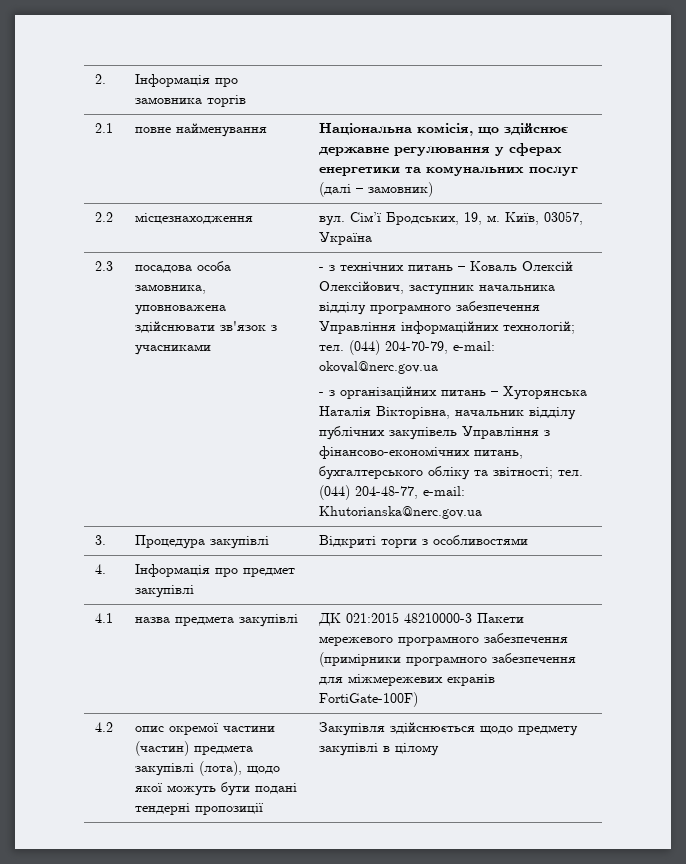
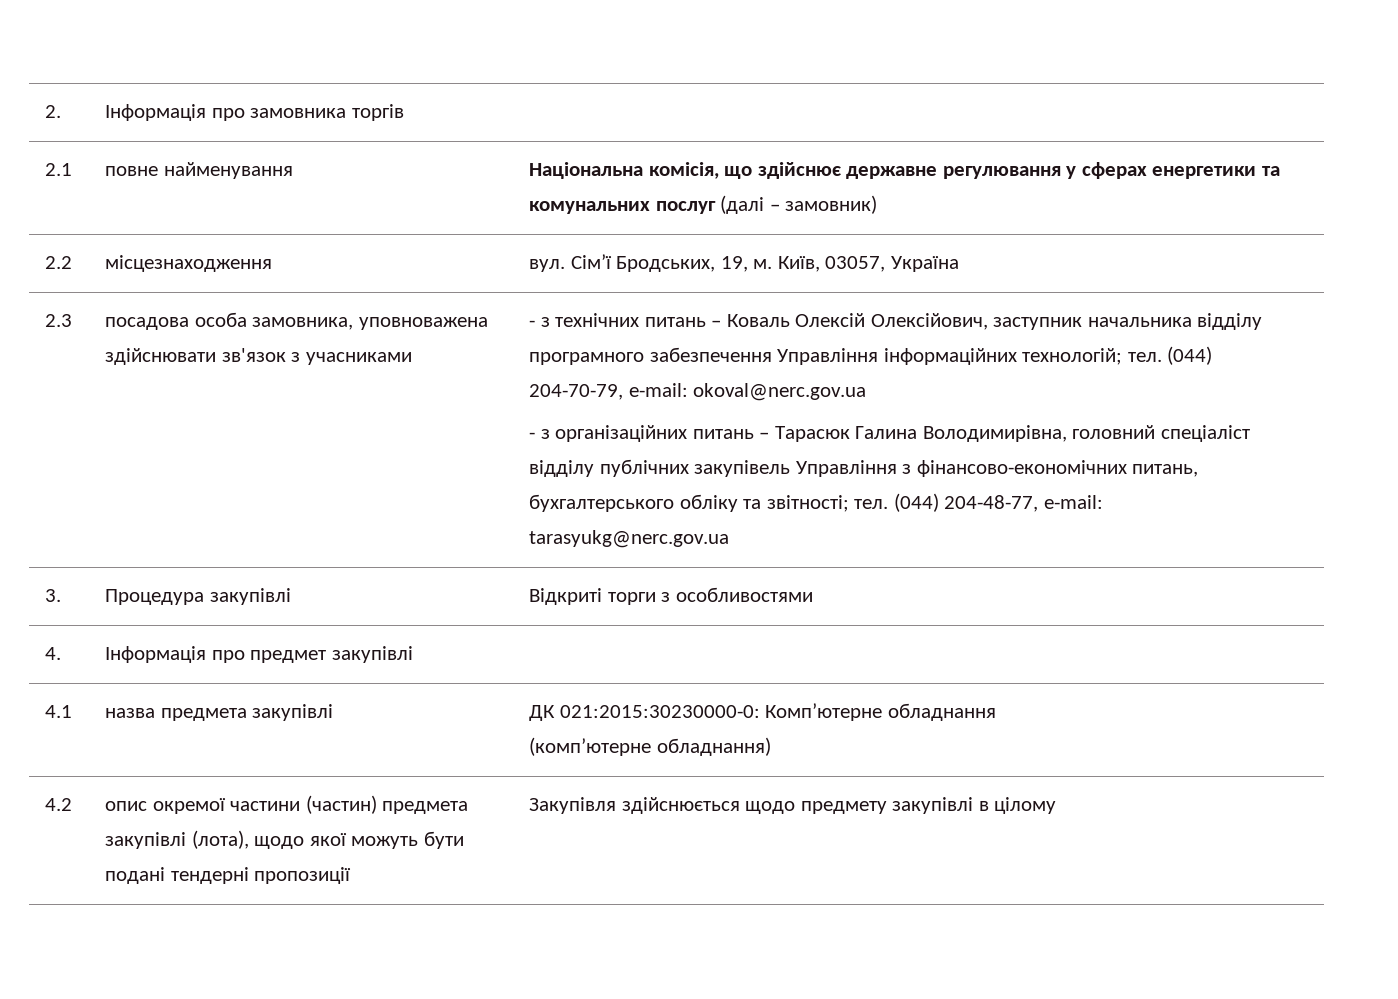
- - з організаційних питань – Хуторянська Наталія Вікторівна, начальник відділу публічних закупівель Управління з фінансово-економічних питань, бухгалтерського обліку та звітності; тел.
+ - з організаційних питань – Тарасюк Галина Володимирівна, головний спеціаліст відділу публічних закупівель Управління з фінансово-економічних питань, бухгалтерського обліку та звітності; тел.
- (044) 204-48-77, e-mail: Khutorianska@nerc.gov.ua
+ (044) 204-48-77, e-mail: tarasyukg@nerc.gov.ua
- 4.1 | назва предмета закупівлі | ДК 021:2015 48210000-3 Пакети мережевого програмного забезпечення (примірники програмного забезпечення для міжмережевих екранів FortiGate-100F)
+ 4.1 | назва предмета закупівлі | ДК 021:2015:30230000-0: Комп’ютерне обладнання
+ (комп’ютерне обладнання)

